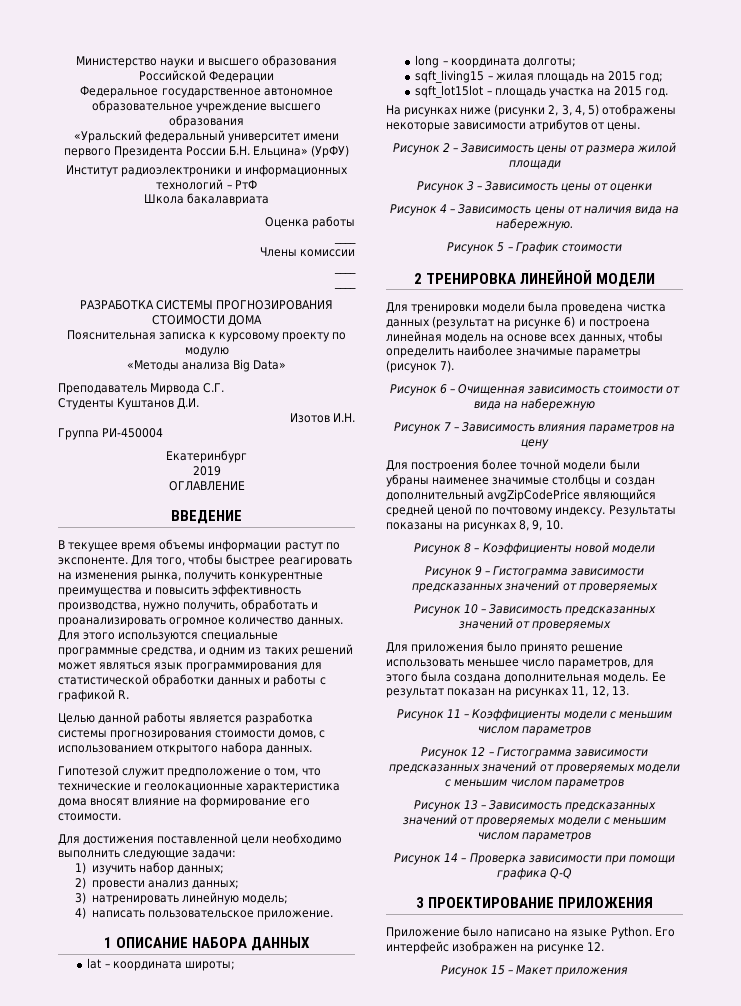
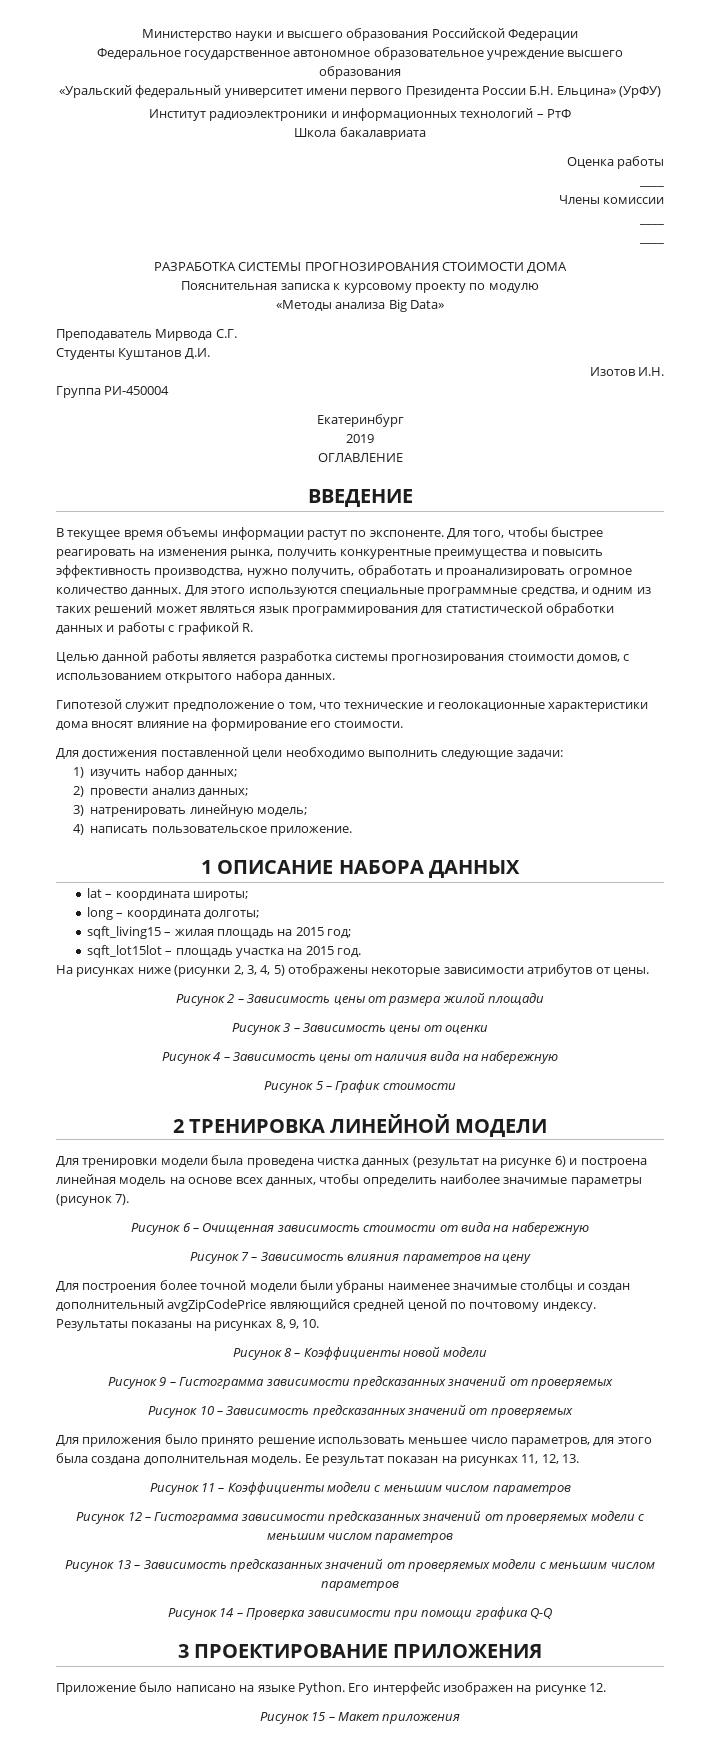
- Гипотезой служит предположение о том, что технические и геолокационные характеристика дома вносят влияние на формирование его стоимости.
+ Гипотезой служит предположение о том, что технические и геолокационные характеристики дома вносят влияние на формирование его стоимости.
- Рисунок 4 – Зависимость цены от наличия вида на набережную.
+ Рисунок 4 – Зависимость цены от наличия вида на набережную

